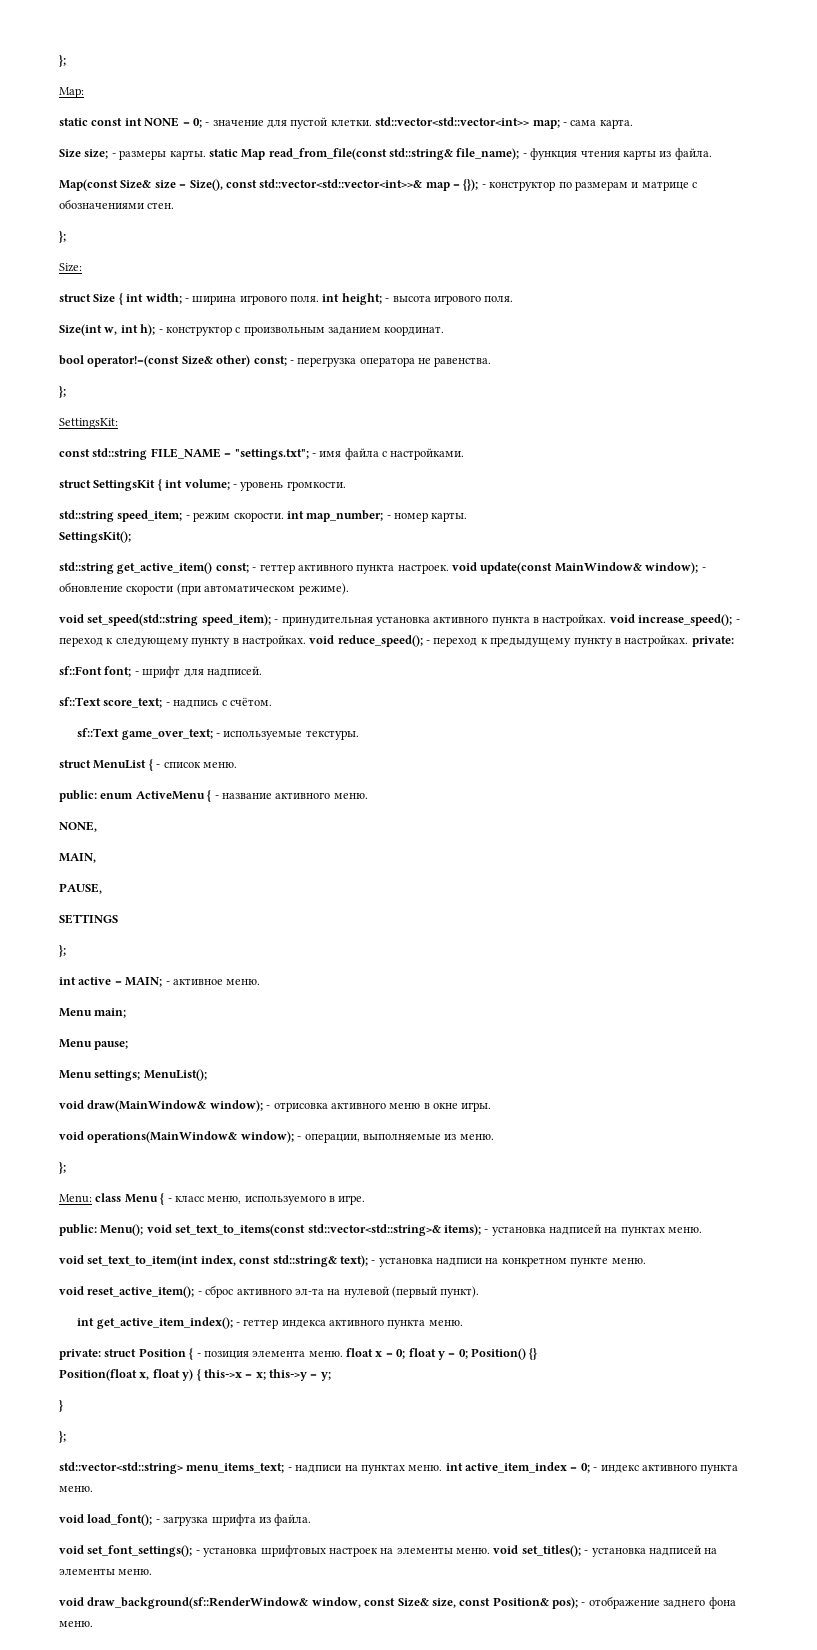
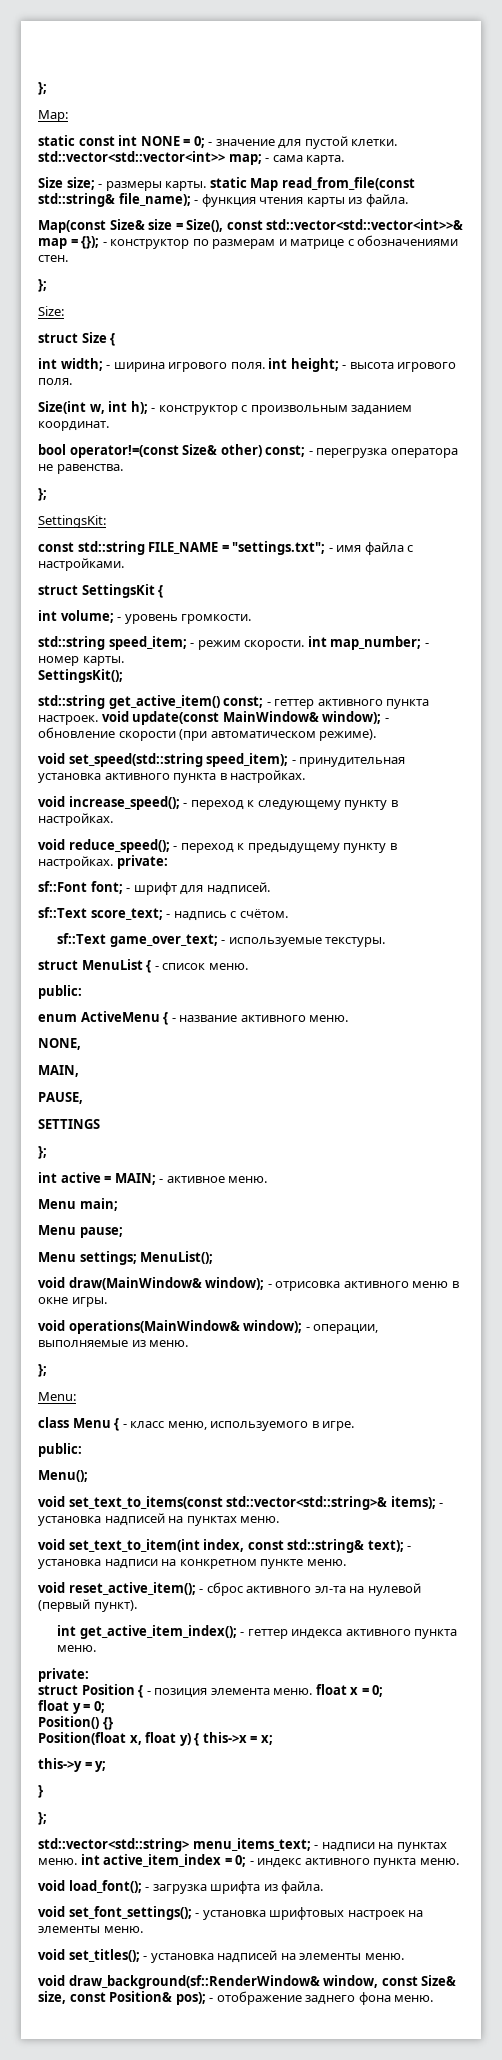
- struct Size { int width; - ширина игрового поля. int height; - высота игрового поля.
+ struct Size {
+ int width; - ширина игрового поля. int height; - высота игрового поля.
- struct SettingsKit { int volume; - уровень громкости.
+ struct SettingsKit {
+ int volume; - уровень громкости.
- void set_speed(std::string speed_item); - принудительная установка активного пункта в настройках. void increase_speed(); - переход к следующему пункту в настройках. void reduce_speed(); - переход к предыдущему пункту в настройках. private:
+ void set_speed(std::string speed_item); - принудительная установка активного пункта в настройках.
+ void increase_speed(); - переход к следующему пункту в настройках.
+ void reduce_speed(); - переход к предыдущему пункту в настройках. private:
  struct MenuList { - список меню.
- public: enum ActiveMenu { - название активного меню.
+ public:
+ enum ActiveMenu { - название активного меню.
- Menu: class Menu { - класс меню, используемого в игре.
- public: Menu(); void set_text_to_items(const std::vector<std::string>& items); - установка надписей на пунктах меню.
+ Menu:
+ class Menu { - класс меню, используемого в игре.
+ public:
+ Menu();
+ void set_text_to_items(const std::vector<std::string>& items); - установка надписей на пунктах меню.
  int get_active_item_index(); - геттер индекса активного пункта меню.
- private: struct Position { - позиция элемента меню. float x = 0; float y = 0; Position() {}
+ private:
+ struct Position { - позиция элемента меню. float x = 0;
+ float y = 0;
+ Position() {}
- Position(float x, float y) { this->x = x; this->y = y;
+ Position(float x, float y) { this->x = x;
+ this->y = y;
- void set_font_settings(); - установка шрифтовых настроек на элементы меню. void set_titles(); - установка надписей на элементы меню.
+ void set_font_settings(); - установка шрифтовых настроек на элементы меню.
+ void set_titles(); - установка надписей на элементы меню.

